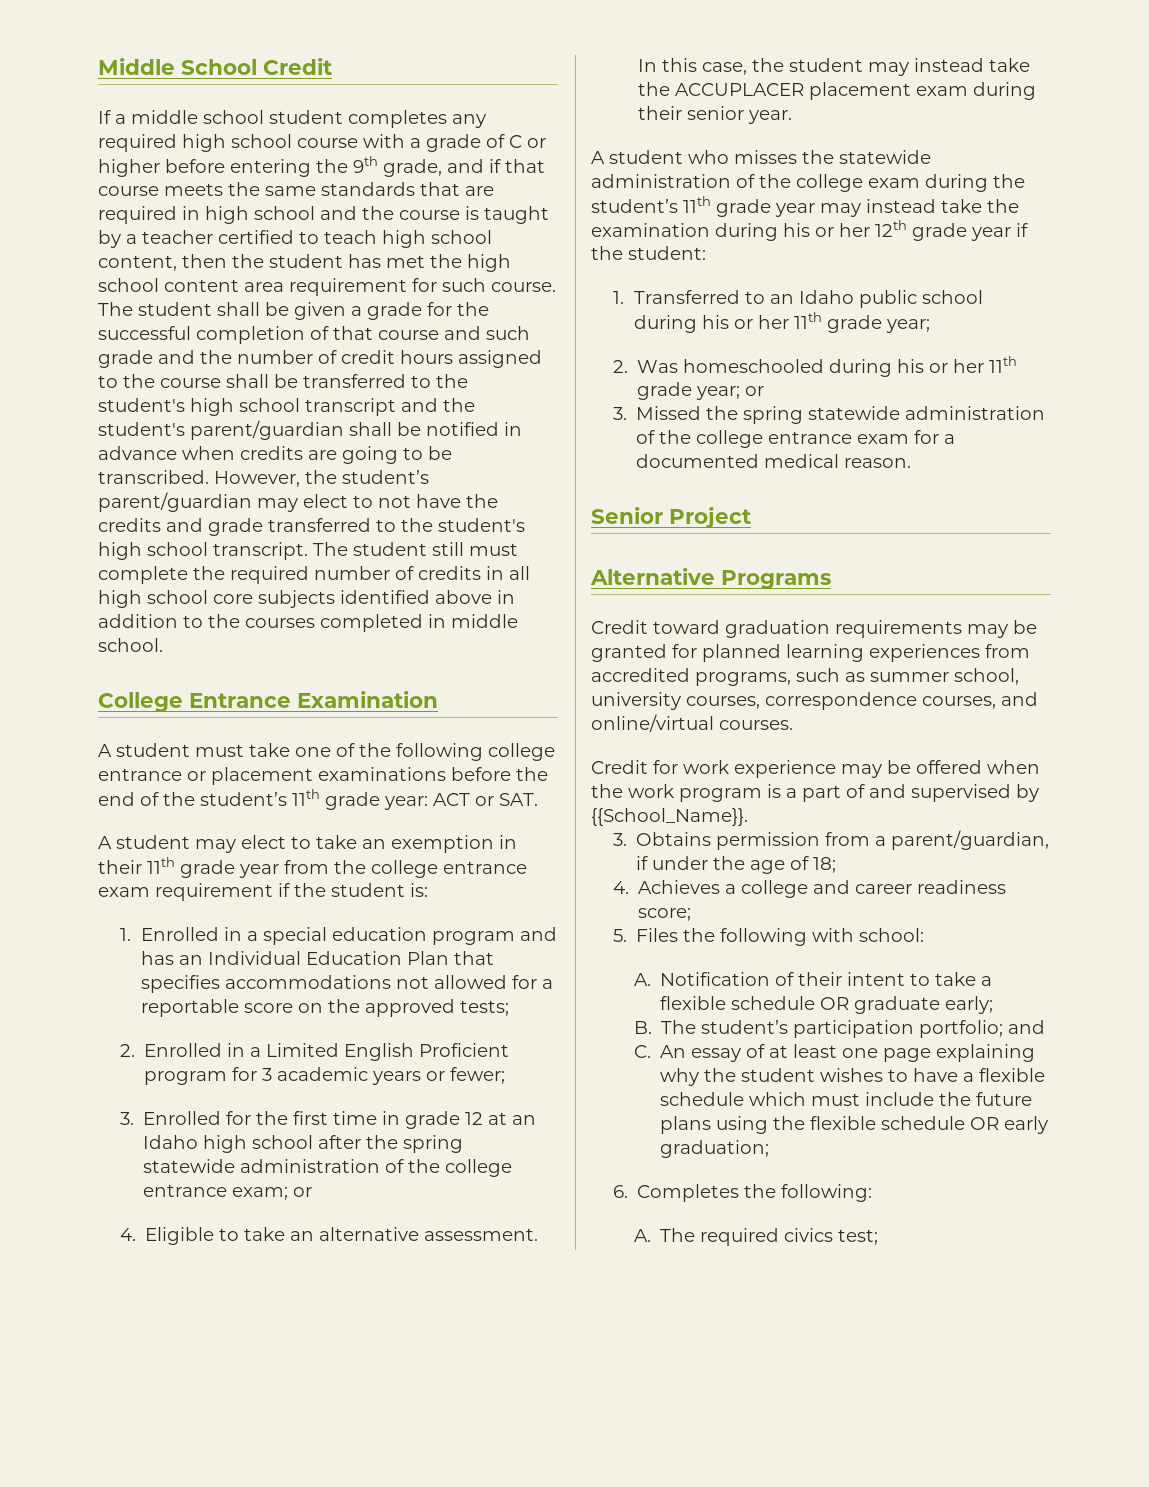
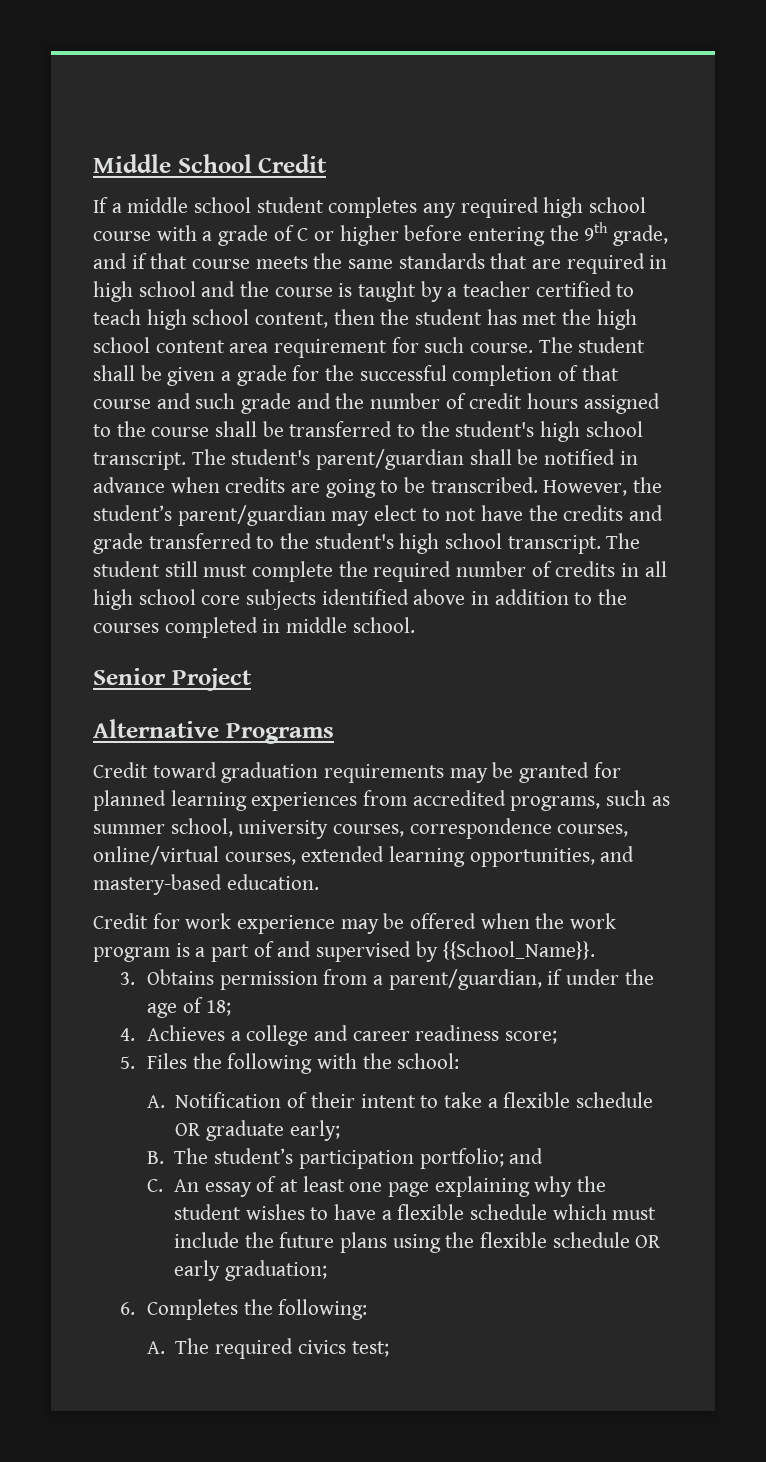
- The student shall be given a grade for the successful completion of that course and such grade and the number of credit hours assigned to the course shall be transferred to the student's high school transcript and the student's parent/guardian shall be notified in advance when credits are going to be transcribed.
+ The student shall be given a grade for the successful completion of that course and such grade and the number of credit hours assigned to the course shall be transferred to the student's high school transcript. The student's parent/guardian shall be notified in advance when credits are going to be transcribed.
- College Entrance Examination
- A student must take one of the following college entrance or placement examinations before the end of the student’s 11th grade year: ACT or SAT.
- A student may elect to take an exemption in their 11th grade year from the college entrance exam requirement if the student is:
- 1. Enrolled in a special education program and has an Individual Education Plan that specifies accommodations not allowed for a reportable score on the approved tests;
- 2. Enrolled in a Limited English Proficient program for 3 academic years or fewer;
- 3. Enrolled for the first time in grade 12 at an Idaho high school after the spring statewide administration of the college entrance exam; or
- 4. Eligible to take an alternative assessment. In this case, the student may instead take the ACCUPLACER placement exam during their senior year.
- A student who misses the statewide administration of the college exam during the student’s 11th grade year may instead take the examination during his or her 12th grade year if the student:
- 1. Transferred to an Idaho public school during his or her 11th grade year;
- 2. Was homeschooled during his or her 11th grade year; or
- 3. Missed the spring statewide administration of the college entrance exam for a documented medical reason.
- Credit toward graduation requirements may be granted for planned learning experiences from accredited programs, such as summer school, university courses, correspondence courses, and online/virtual courses.
+ Credit toward graduation requirements may be granted for planned learning experiences from accredited programs, such as summer school, university courses, correspondence courses, online/virtual courses, extended learning opportunities, and mastery-based education.
- 5. Files the following with school:
+ 5. Files the following with the school:

